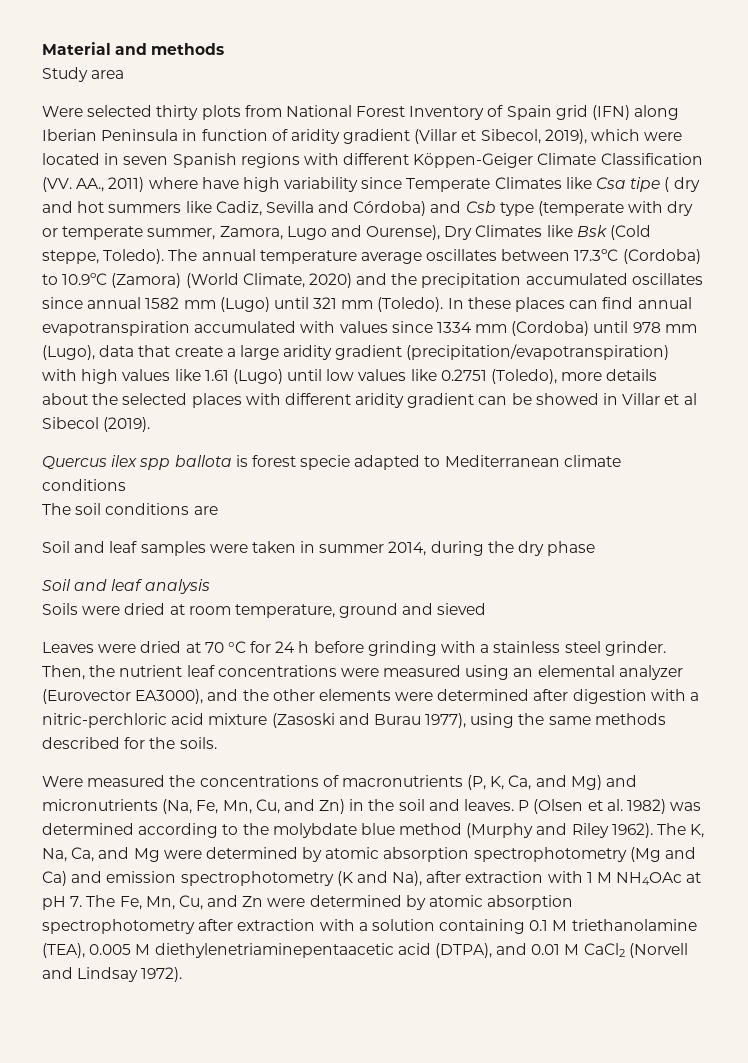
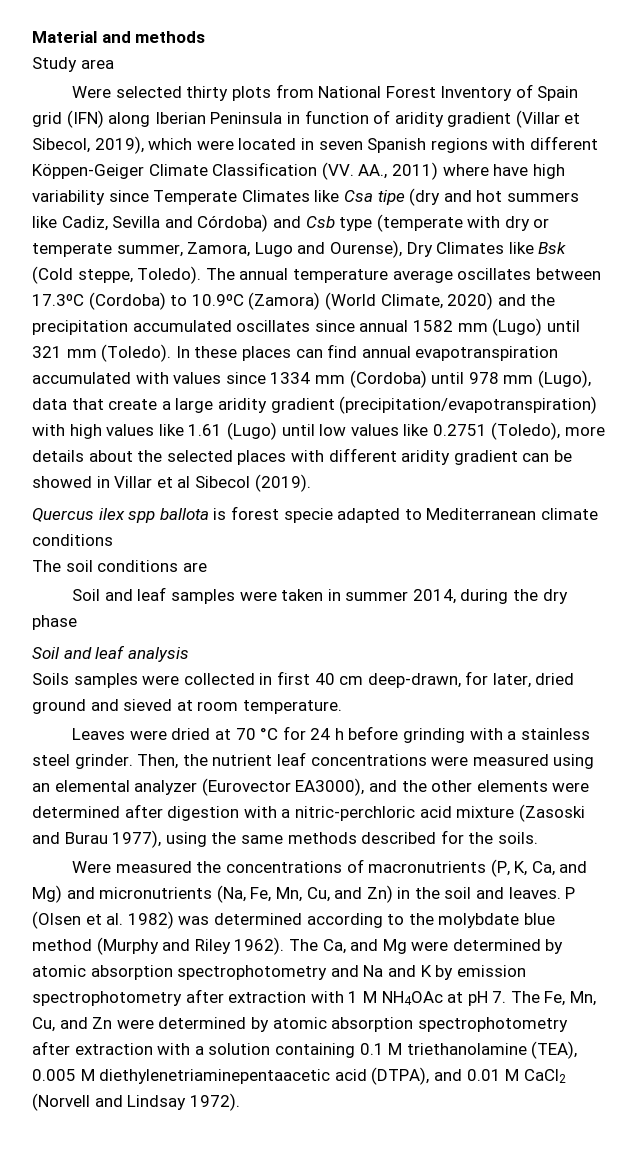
- Were selected thirty plots from National Forest Inventory of Spain grid (IFN) along Iberian Peninsula in function of aridity gradient (Villar et Sibecol, 2019), which were located in seven Spanish regions with different Köppen-Geiger Climate Classification (VV. AA., 2011) where have high variability since Temperate Climates like Csa tipe ( dry and hot summers like Cadiz, Sevilla and Córdoba) and Csb type (temperate with dry or temperate summer, Zamora, Lugo and Ourense), Dry Climates like Bsk (Cold steppe, Toledo).
+ Were selected thirty plots from National Forest Inventory of Spain grid (IFN) along Iberian Peninsula in function of aridity gradient (Villar et Sibecol, 2019), which were located in seven Spanish regions with different Köppen-Geiger Climate Classification (VV. AA., 2011) where have high variability since Temperate Climates like Csa tipe (dry and hot summers like Cadiz, Sevilla and Córdoba) and Csb type (temperate with dry or temperate summer, Zamora, Lugo and Ourense), Dry Climates like Bsk (Cold steppe, Toledo).
- Soils were dried at room temperature, ground and sieved
+ Soils samples were collected in first 40 cm deep-drawn, for later, dried ground and sieved at room temperature.
- The K, Na, Ca, and Mg were determined by atomic absorption spectrophotometry (Mg and Ca) and emission spectrophotometry (K and Na), after extraction with 1 M NH4OAc at pH 7. The Fe, Mn, Cu, and Zn were determined by atomic absorption spectrophotometry after extraction with a solution containing 0.1 M triethanolamine (TEA), 0.005 M diethylenetriaminepentaacetic acid (DTPA), and 0.01 M CaCl2 (Norvell and Lindsay 1972).
+ The Ca, and Mg were determined by atomic absorption spectrophotometry and Na and K by emission spectrophotometry after extraction with 1 M NH4OAc at pH 7. The Fe, Mn, Cu, and Zn were determined by atomic absorption spectrophotometry after extraction with a solution containing 0.1 M triethanolamine (TEA), 0.005 M diethylenetriaminepentaacetic acid (DTPA), and 0.01 M CaCl2 (Norvell and Lindsay 1972).

